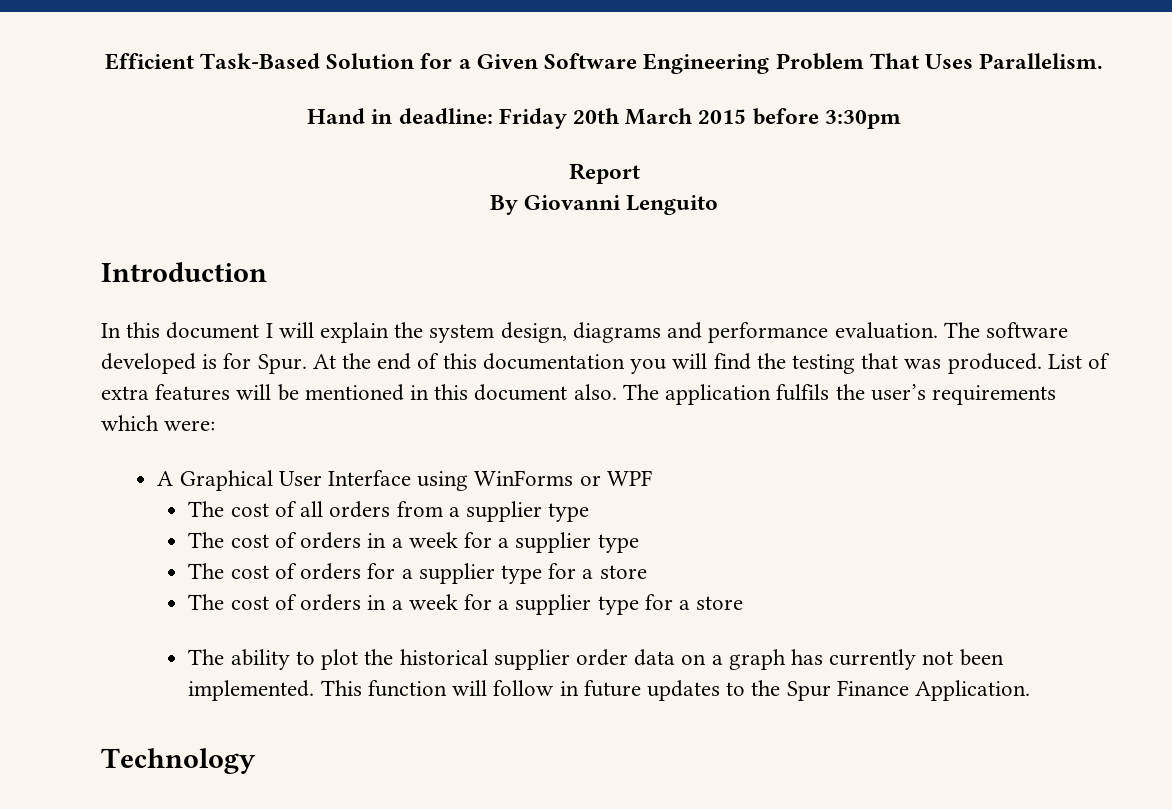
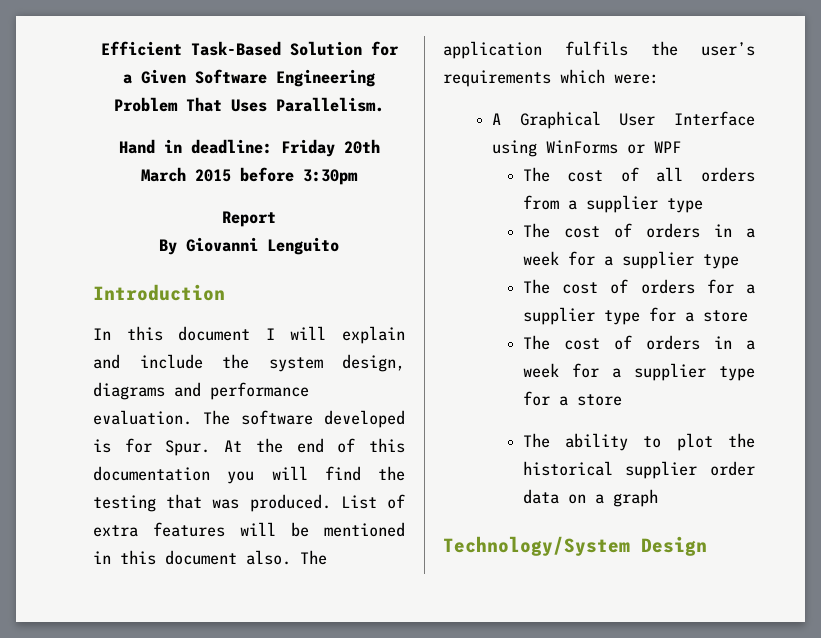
- In this document I will explain the system design, diagrams and performance evaluation.
+ In this document I will explain and include the system design, diagrams and performance evaluation.
- The ability to plot the historical supplier order data on a graph has currently not been implemented. This function will follow in future updates to the Spur Finance Application.
- Technology
+ The ability to plot the historical supplier order data on a graph
+ Technology/System Design

